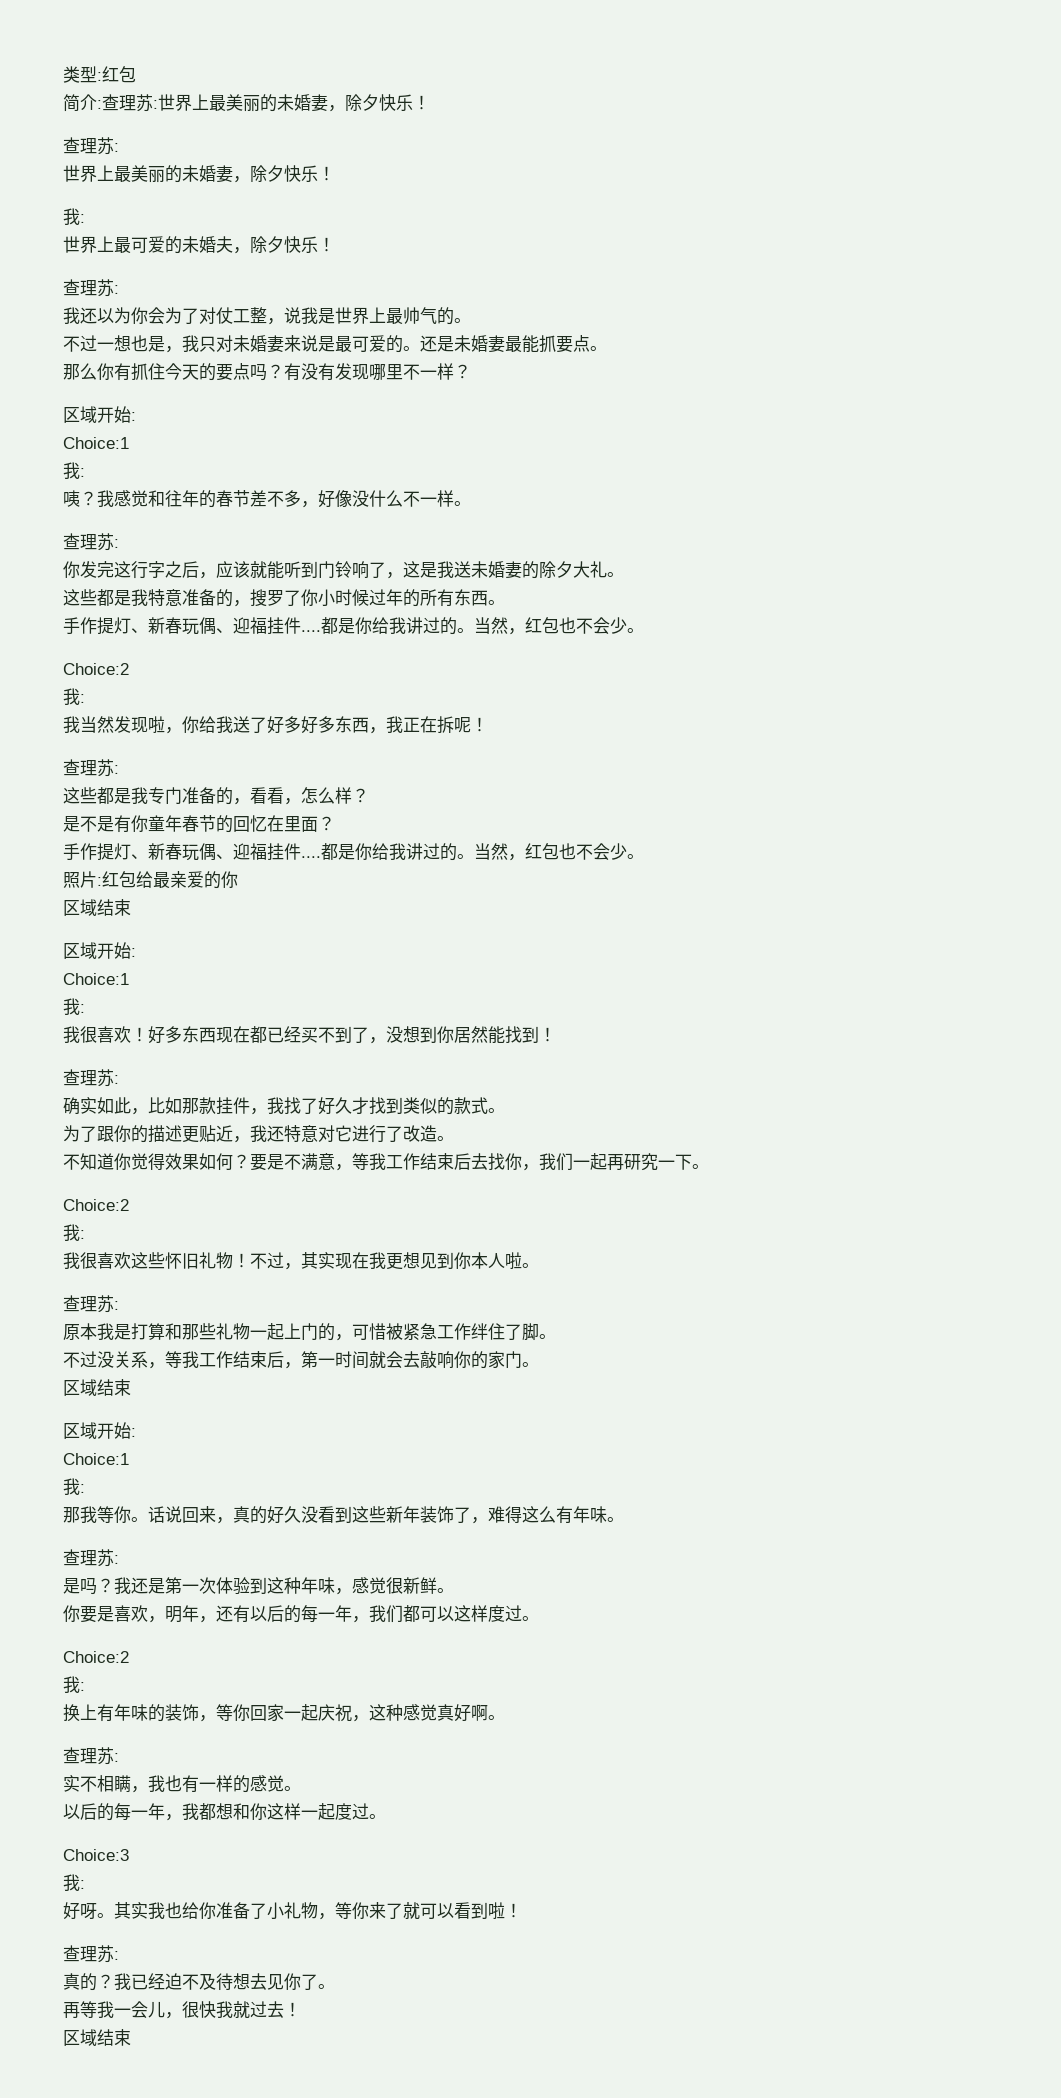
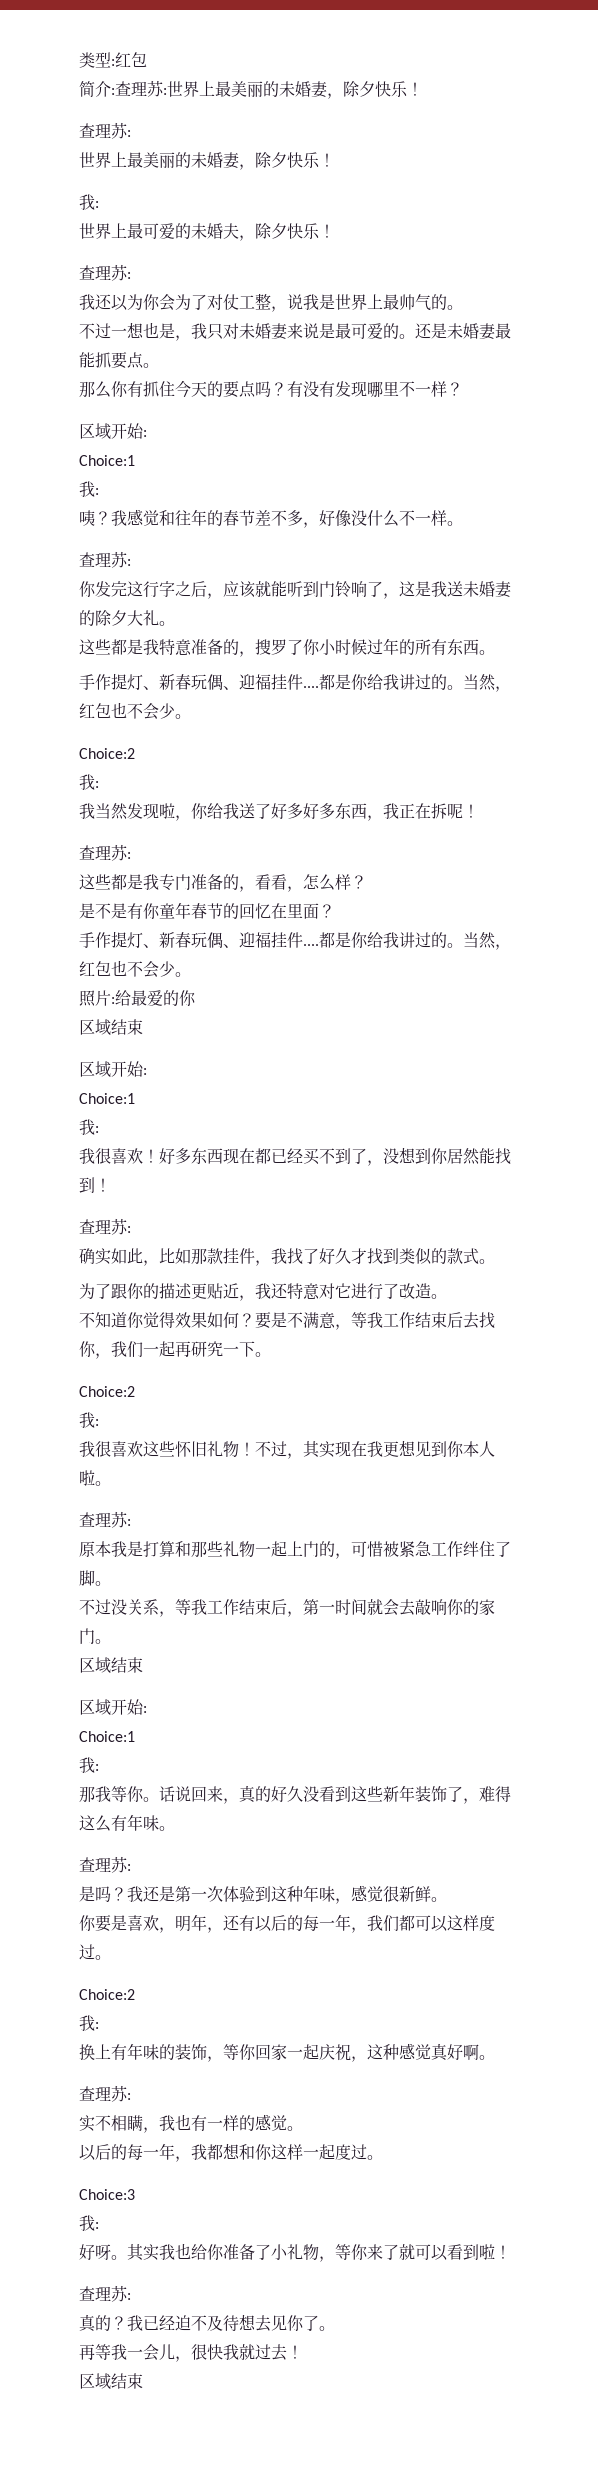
- 照片:红包给最亲爱的你
+ 照片:给最爱的你

